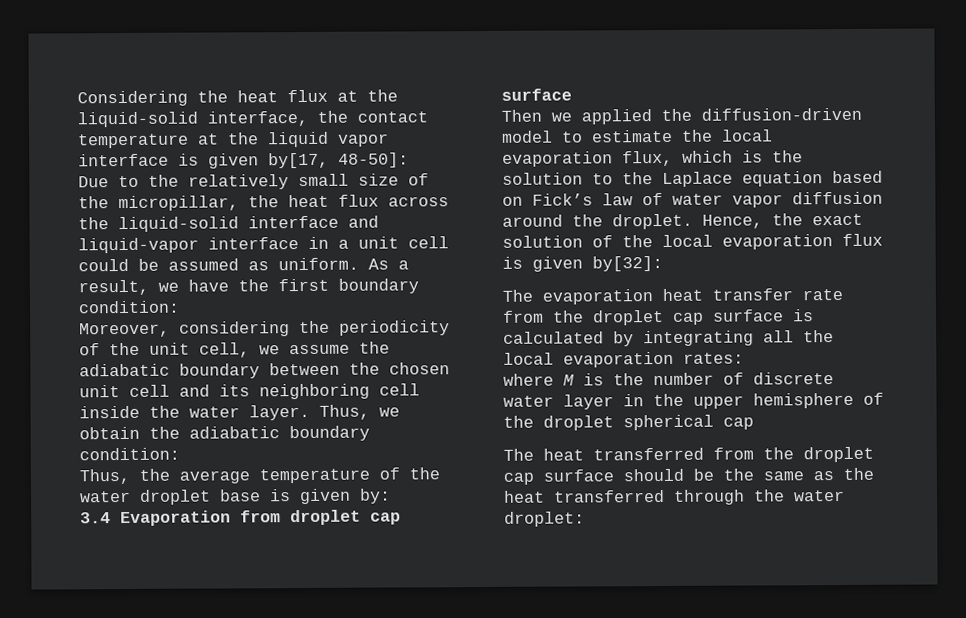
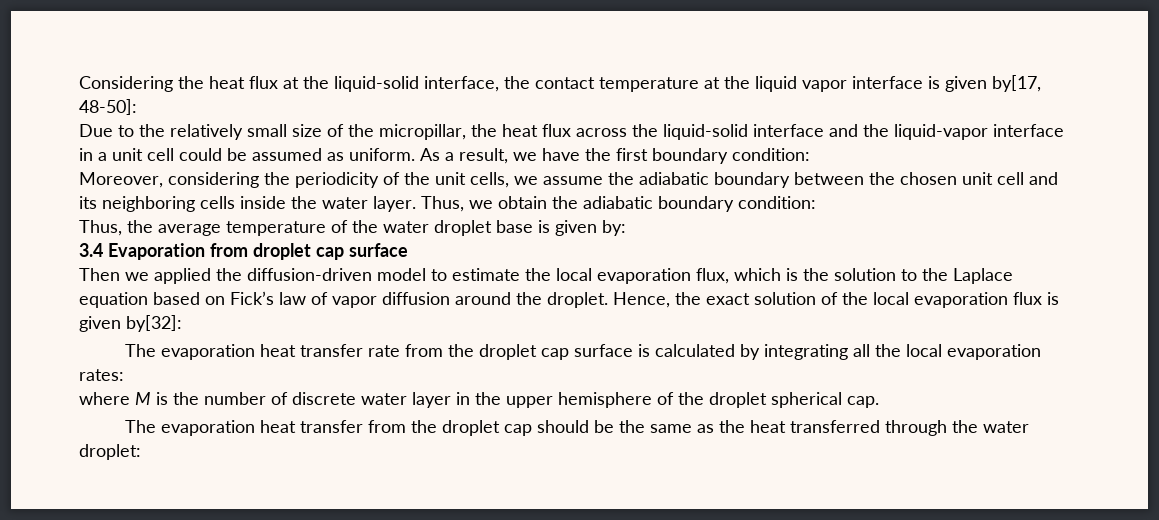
- Due to the relatively small size of the micropillar, the heat flux across the liquid-solid interface and liquid-vapor interface in a unit cell could be assumed as uniform.
+ Due to the relatively small size of the micropillar, the heat flux across the liquid-solid interface and the liquid-vapor interface in a unit cell could be assumed as uniform.
- Moreover, considering the periodicity of the unit cell, we assume the adiabatic boundary between the chosen unit cell and its neighboring cell inside the water layer.
+ Moreover, considering the periodicity of the unit cells, we assume the adiabatic boundary between the chosen unit cell and its neighboring cells inside the water layer.
- Then we applied the diffusion-driven model to estimate the local evaporation flux, which is the solution to the Laplace equation based on Fick’s law of water vapor diffusion around the droplet.
+ Then we applied the diffusion-driven model to estimate the local evaporation flux, which is the solution to the Laplace equation based on Fick’s law of vapor diffusion around the droplet.
- where M is the number of discrete water layer in the upper hemisphere of the droplet spherical cap
- The heat transferred from the droplet cap surface should be the same as the heat transferred through the water droplet:
+ where M is the number of discrete water layer in the upper hemisphere of the droplet spherical cap.
+ The evaporation heat transfer from the droplet cap should be the same as the heat transferred through the water droplet:

